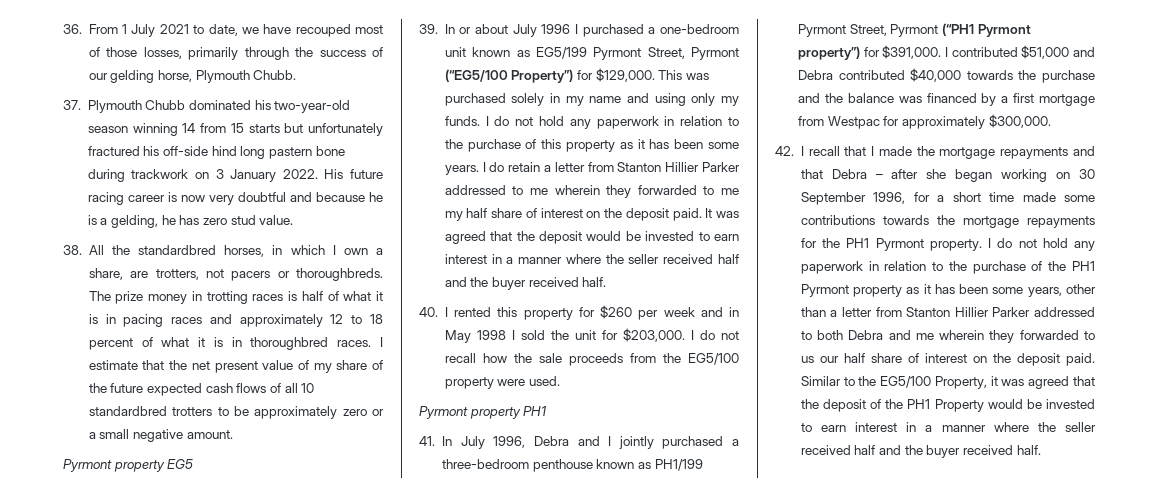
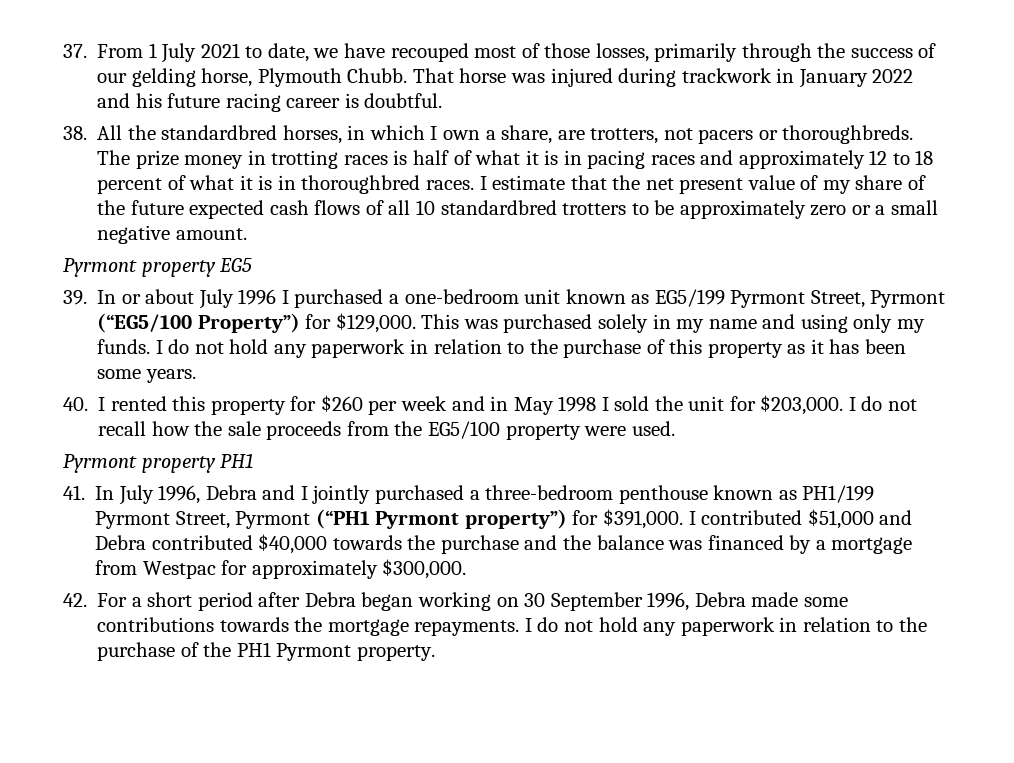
- 36. From 1 July 2021 to date, we have recouped most of those losses, primarily through the success of our gelding horse, Plymouth Chubb.
- 37. Plymouth Chubb dominated his two-year-old season winning 14 from 15 starts but unfortunately fractured his off-side hind long pastern bone during trackwork on 3 January 2022. His future racing career is now very doubtful and because he is a gelding, he has zero stud value.
+ 37. From 1 July 2021 to date, we have recouped most of those losses, primarily through the success of our gelding horse, Plymouth Chubb. That horse was injured during trackwork in January 2022 and his future racing career is doubtful.
- I do retain a letter from Stanton Hillier Parker addressed to me wherein they forwarded to me my half share of interest on the deposit paid. It was agreed that the deposit would be invested to earn interest in a manner where the seller received half and the buyer received half.
- I contributed $51,000 and Debra contributed $40,000 towards the purchase and the balance was financed by a first mortgage from Westpac for approximately $300,000.
+ I contributed $51,000 and Debra contributed $40,000 towards the purchase and the balance was financed by a mortgage from Westpac for approximately $300,000.
- 42. I recall that I made the mortgage repayments and that Debra – after she began working on 30 September 1996, for a short time made some contributions towards the mortgage repayments for the PH1 Pyrmont property.
+ 42. For a short period after Debra began working on 30 September 1996, Debra made some contributions towards the mortgage repayments.
- I do not hold any paperwork in relation to the purchase of the PH1 Pyrmont property as it has been some years, other than a letter from Stanton Hillier Parker addressed to both Debra and me wherein they forwarded to us our half share of interest on the deposit paid. Similar to the EG5/100 Property, it was agreed that the deposit of the PH1 Property would be invested to earn interest in a manner where the seller received half and the buyer received half.
+ I do not hold any paperwork in relation to the purchase of the PH1 Pyrmont property.

